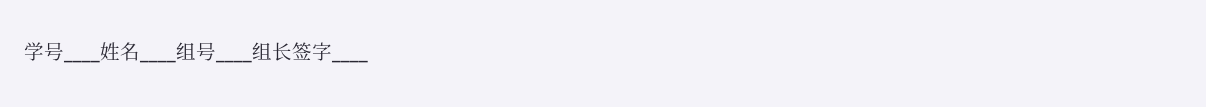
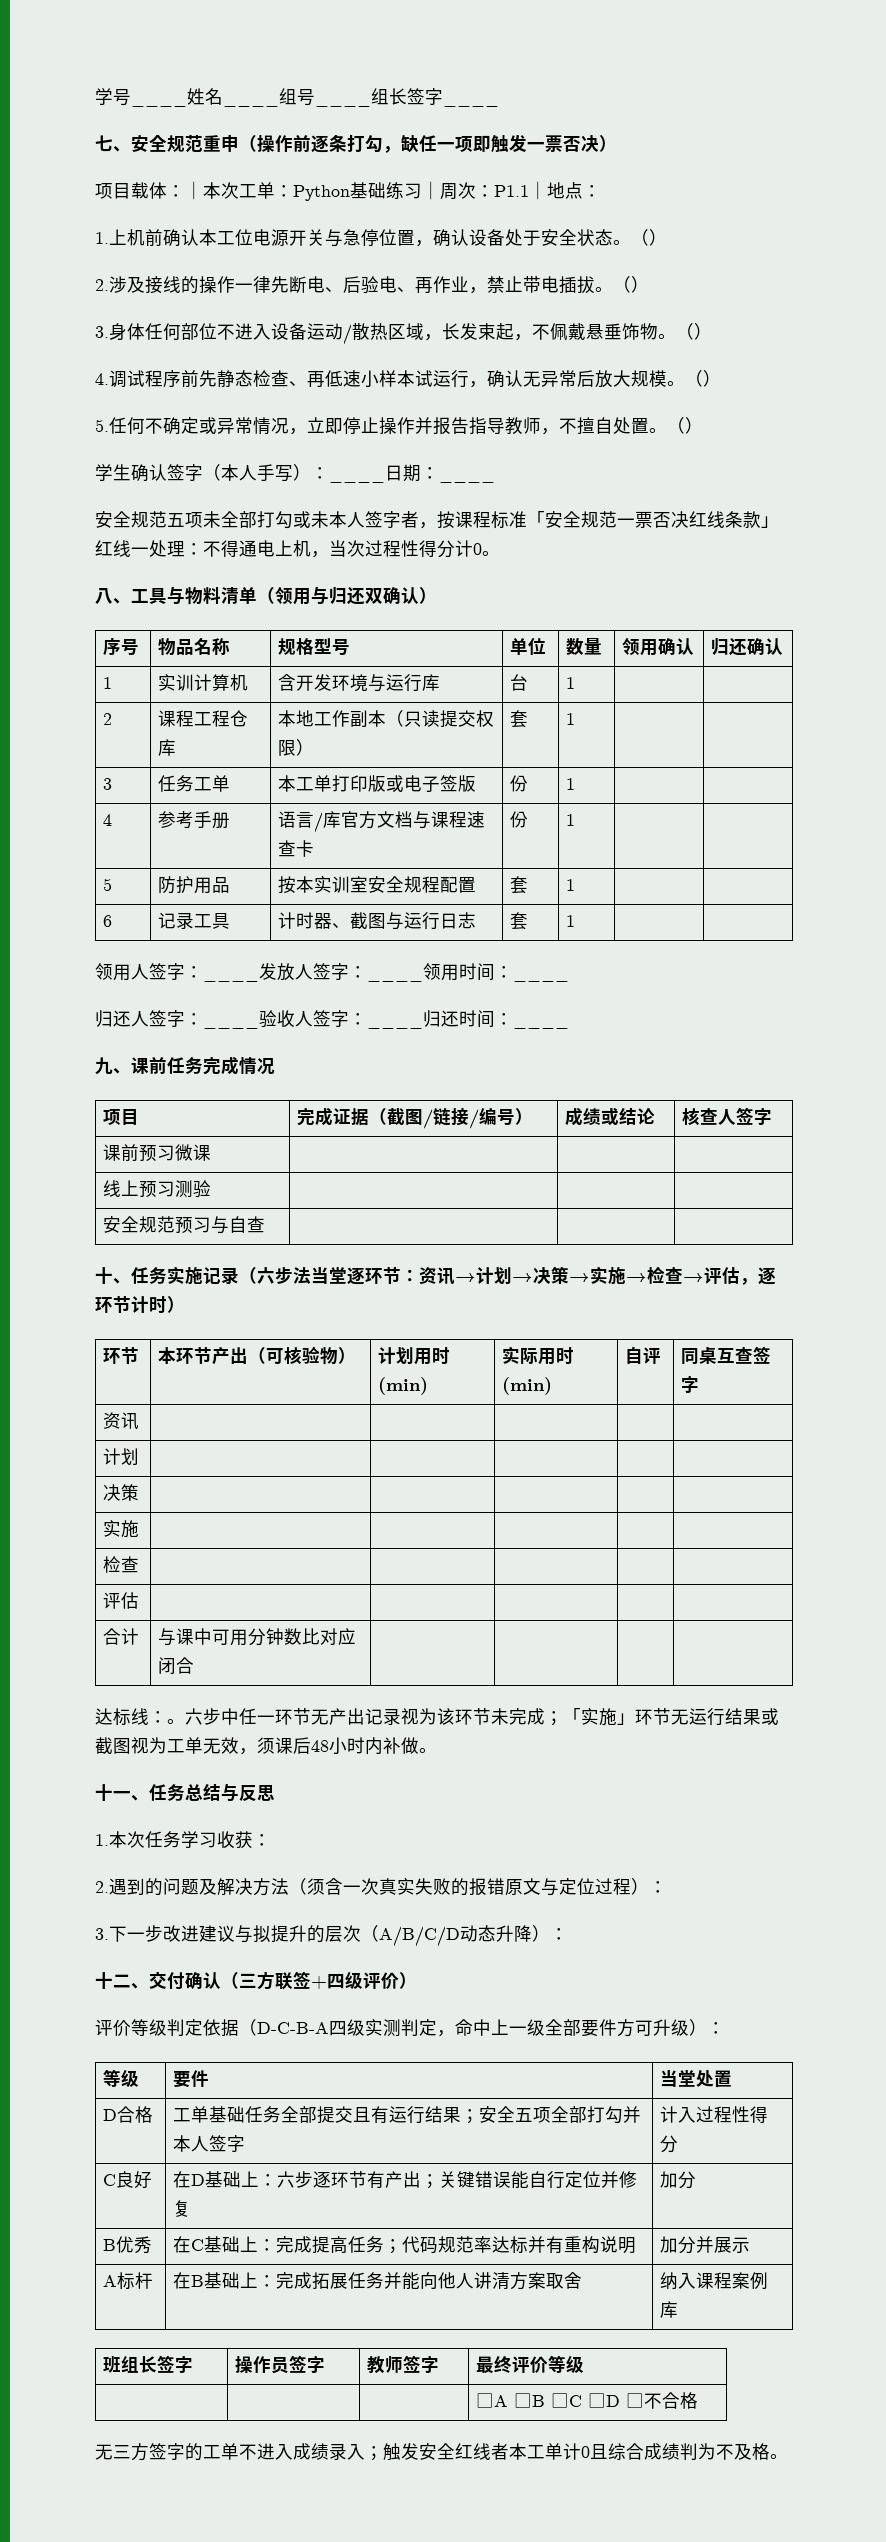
+ 七、安全规范重申（操作前逐条打勾，缺任一项即触发一票否决）
+ 项目载体：｜本次工单：Python基础练习｜周次：P1.1｜地点：
+ 1.上机前确认本工位电源开关与急停位置，确认设备处于安全状态。（）
+ 2.涉及接线的操作一律先断电、后验电、再作业，禁止带电插拔。（）
+ 3.身体任何部位不进入设备运动/散热区域，长发束起，不佩戴悬垂饰物。（）
+ 4.调试程序前先静态检查、再低速小样本试运行，确认无异常后放大规模。（）
+ 5.任何不确定或异常情况，立即停止操作并报告指导教师，不擅自处置。（）
+ 学生确认签字（本人手写）：____日期：____
+ 安全规范五项未全部打勾或未本人签字者，按课程标准「安全规范一票否决红线条款」红线一处理：不得通电上机，当次过程性得分计0。
+ 八、工具与物料清单（领用与归还双确认）
+ 序号 | 物品名称 | 规格型号 | 单位 | 数量 | 领用确认 | 归还确认
+ 1 | 实训计算机 | 含开发环境与运行库 | 台 | 1 | |
+ 2 | 课程工程仓库 | 本地工作副本（只读提交权限） | 套 | 1 | |
+ 3 | 任务工单 | 本工单打印版或电子签版 | 份 | 1 | |
+ 4 | 参考手册 | 语言/库官方文档与课程速查卡 | 份 | 1 | |
+ 5 | 防护用品 | 按本实训室安全规程配置 | 套 | 1 | |
+ 6 | 记录工具 | 计时器、截图与运行日志 | 套 | 1 | |
+ 领用人签字：____发放人签字：____领用时间：____
+ 归还人签字：____验收人签字：____归还时间：____
+ 九、课前任务完成情况
+ 项目 | 完成证据（截图/链接/编号） | 成绩或结论 | 核查人签字
+ 课前预习微课 | | |
+ 线上预习测验 | | |
+ 安全规范预习与自查 | | |
+ 十、任务实施记录（六步法当堂逐环节：资讯→计划→决策→实施→检查→评估，逐环节计时）
+ 环节 | 本环节产出（可核验物） | 计划用时(min) | 实际用时(min) | 自评 | 同桌互查签字
+ 资讯 | | | | |
+ 计划 | | | | |
+ 决策 | | | | |
+ 实施 | | | | |
+ 检查 | | | | |
+ 评估 | | | | |
+ 合计 | 与课中可用分钟数比对应闭合 | | | |
+ 达标线：。六步中任一环节无产出记录视为该环节未完成；「实施」环节无运行结果或截图视为工单无效，须课后48小时内补做。
+ 十一、任务总结与反思
+ 1.本次任务学习收获：
+ 2.遇到的问题及解决方法（须含一次真实失败的报错原文与定位过程）：
+ 3.下一步改进建议与拟提升的层次（A/B/C/D动态升降）：
+ 十二、交付确认（三方联签+四级评价）
+ 评价等级判定依据（D-C-B-A四级实测判定，命中上一级全部要件方可升级）：
+ 等级 | 要件 | 当堂处置
+ D合格 | 工单基础任务全部提交且有运行结果；安全五项全部打勾并本人签字 | 计入过程性得分
+ C良好 | 在D基础上：六步逐环节有产出；关键错误能自行定位并修复 | 加分
+ B优秀 | 在C基础上：完成提高任务；代码规范率达标并有重构说明 | 加分并展示
+ A标杆 | 在B基础上：完成拓展任务并能向他人讲清方案取舍 | 纳入课程案例库
+ 班组长签字 | 操作员签字 | 教师签字 | 最终评价等级
+ | | | □A □B □C □D □不合格
+ 无三方签字的工单不进入成绩录入；触发安全红线者本工单计0且综合成绩判为不及格。

